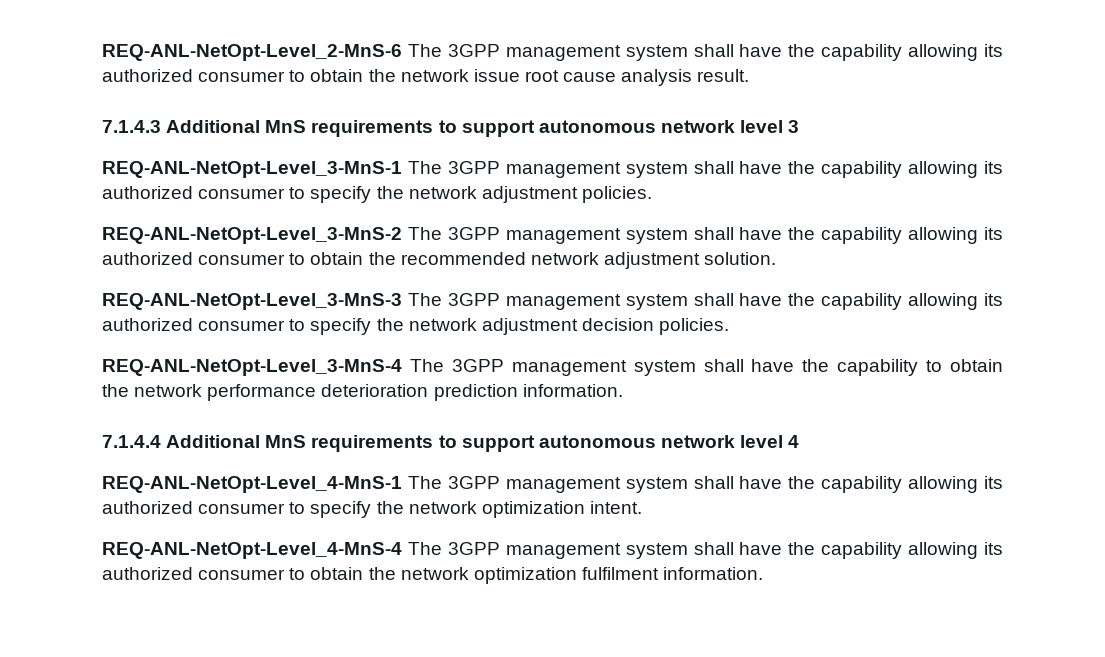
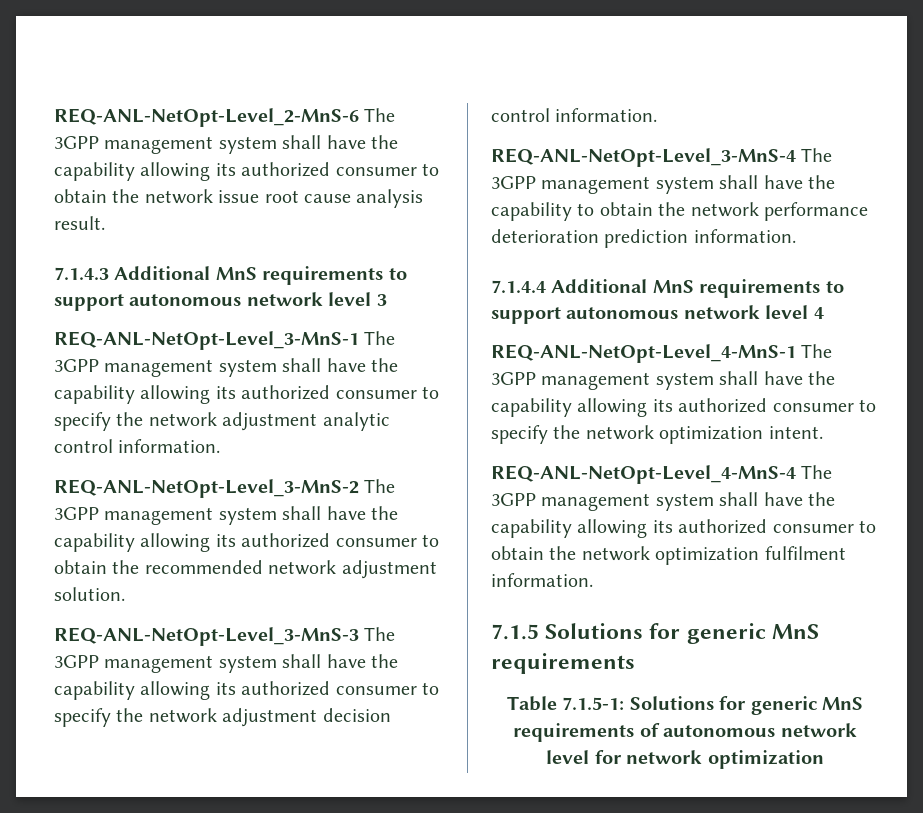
- REQ-ANL-NetOpt-Level_3-MnS-1 The 3GPP management system shall have the capability allowing its authorized consumer to specify the network adjustment policies.
+ REQ-ANL-NetOpt-Level_3-MnS-1 The 3GPP management system shall have the capability allowing its authorized consumer to specify the network adjustment analytic control information.
- REQ-ANL-NetOpt-Level_3-MnS-3 The 3GPP management system shall have the capability allowing its authorized consumer to specify the network adjustment decision policies.
+ REQ-ANL-NetOpt-Level_3-MnS-3 The 3GPP management system shall have the capability allowing its authorized consumer to specify the network adjustment decision control information.
+ 7.1.5 Solutions for generic MnS requirements
+ Table 7.1.5-1: Solutions for generic MnS requirements of autonomous network level for network optimization

